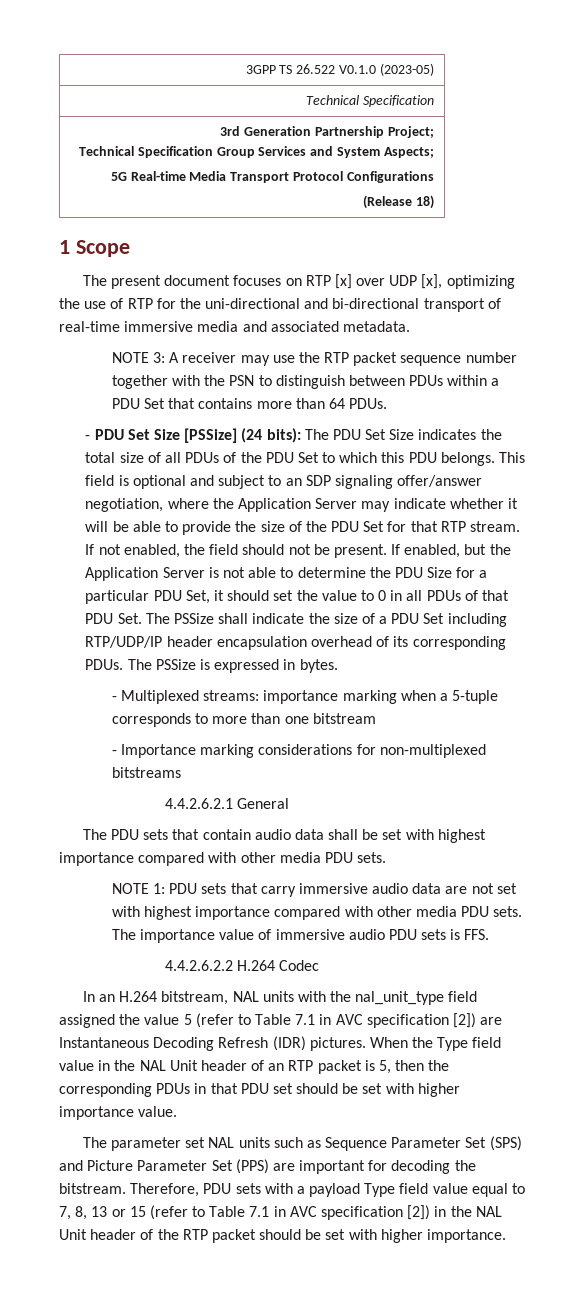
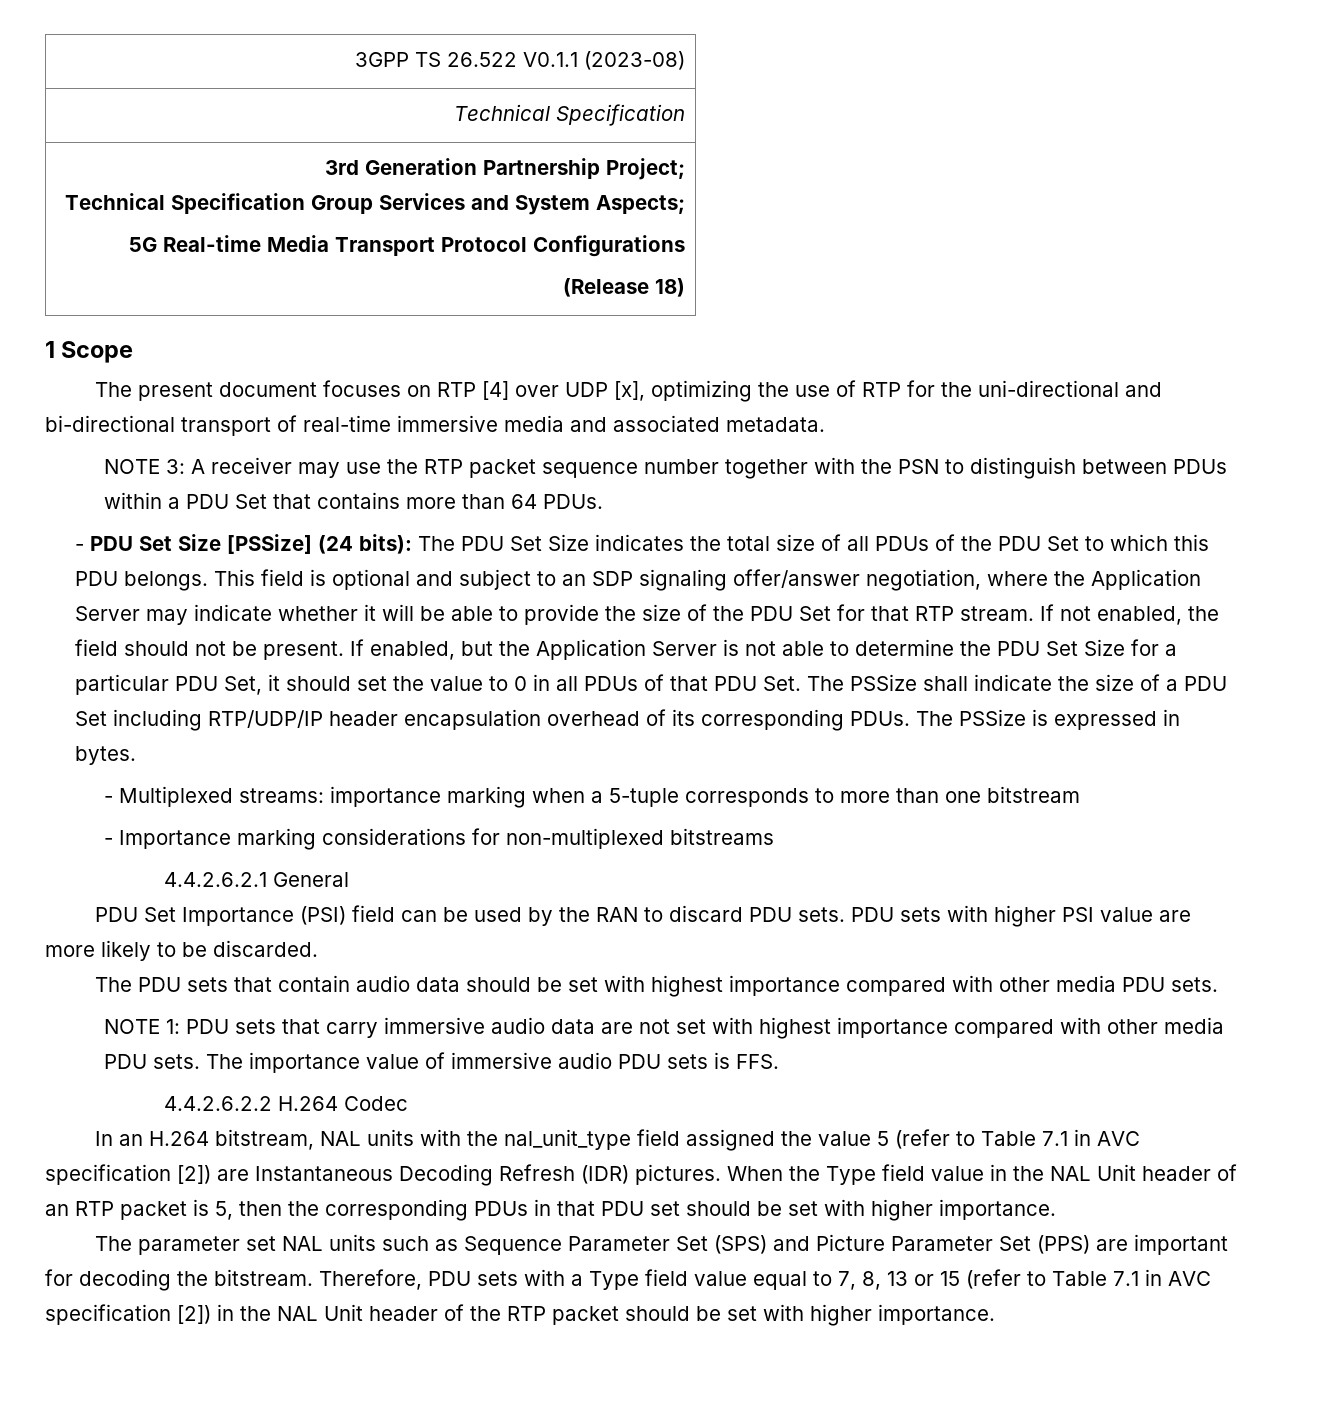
- 3GPP TS 26.522 V0.1.0 (2023-05)
+ 3GPP TS 26.522 V0.1.1 (2023-08)
- The present document focuses on RTP [x] over UDP [x], optimizing the use of RTP for the uni-directional and bi-directional transport of real-time immersive media and associated metadata.
+ The present document focuses on RTP [4] over UDP [x], optimizing the use of RTP for the uni-directional and bi-directional transport of real-time immersive media and associated metadata.
- If enabled, but the Application Server is not able to determine the PDU Size for a particular PDU Set, it should set the value to 0 in all PDUs of that PDU Set. The PSSize shall indicate the size of a PDU Set including RTP/UDP/IP header encapsulation overhead of its corresponding PDUs.
+ If enabled, but the Application Server is not able to determine the PDU Set Size for a particular PDU Set, it should set the value to 0 in all PDUs of that PDU Set. The PSSize shall indicate the size of a PDU Set including RTP/UDP/IP header encapsulation overhead of its corresponding PDUs.
+ PDU Set Importance (PSI) field can be used by the RAN to discard PDU sets. PDU sets with higher PSI value are more likely to be discarded.
- The PDU sets that contain audio data shall be set with highest importance compared with other media PDU sets.
+ The PDU sets that contain audio data should be set with highest importance compared with other media PDU sets.
- When the Type field value in the NAL Unit header of an RTP packet is 5, then the corresponding PDUs in that PDU set should be set with higher importance value.
+ When the Type field value in the NAL Unit header of an RTP packet is 5, then the corresponding PDUs in that PDU set should be set with higher importance.
- Therefore, PDU sets with a payload Type field value equal to 7, 8, 13 or 15 (refer to Table 7.1 in AVC specification [2]) in the NAL Unit header of the RTP packet should be set with higher importance.
+ Therefore, PDU sets with a Type field value equal to 7, 8, 13 or 15 (refer to Table 7.1 in AVC specification [2]) in the NAL Unit header of the RTP packet should be set with higher importance.

